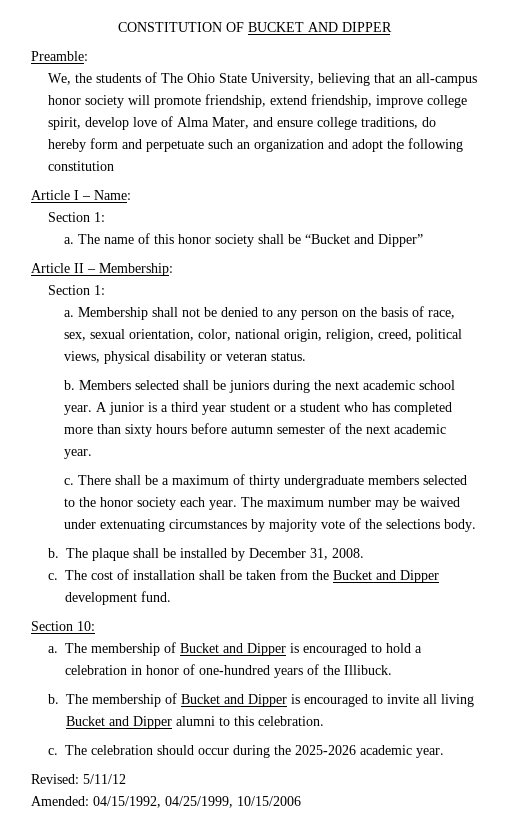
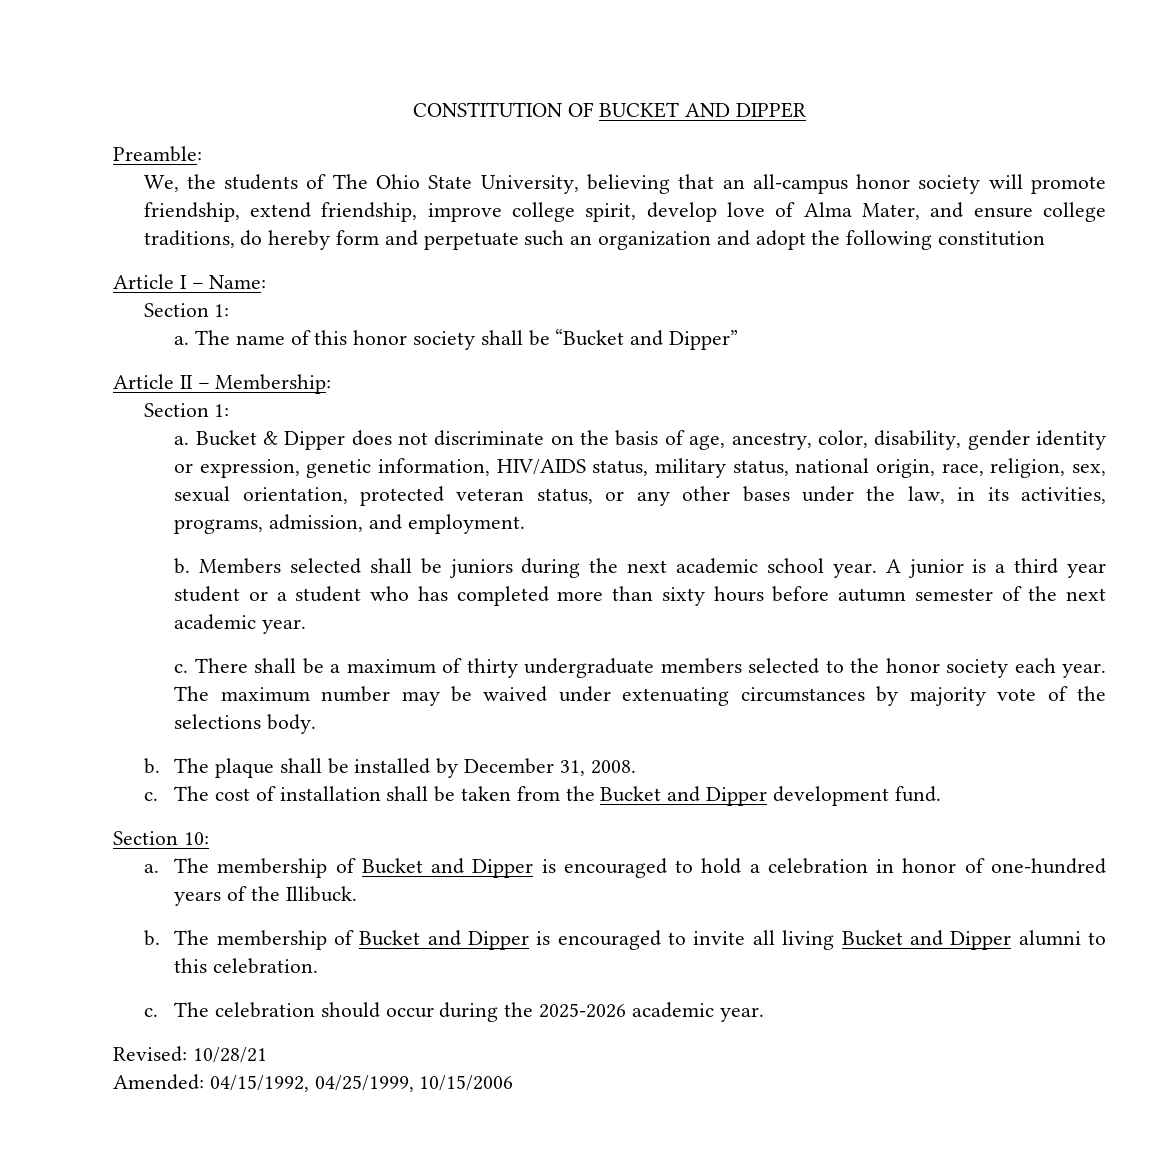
- Membership shall not be denied to any person on the basis of race, sex, sexual orientation, color, national origin, religion, creed, political views, physical disability or veteran status.
+ Bucket & Dipper does not discriminate on the basis of age, ancestry, color, disability, gender identity or expression, genetic information, HIV/AIDS status, military status, national origin, race, religion, sex, sexual orientation, protected veteran status, or any other bases under the law, in its activities, programs, admission, and employment.
- Revised: 5/11/12
+ Revised: 10/28/21

